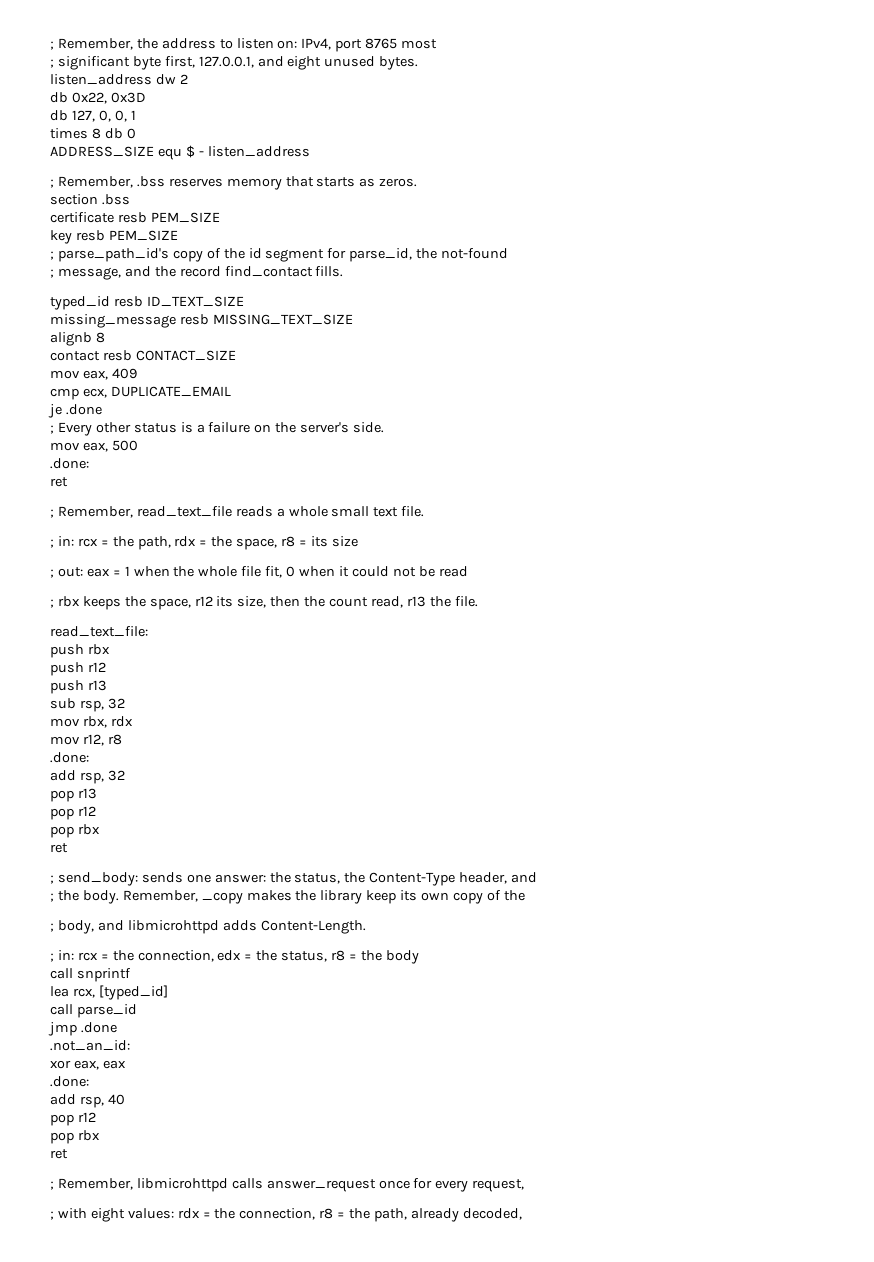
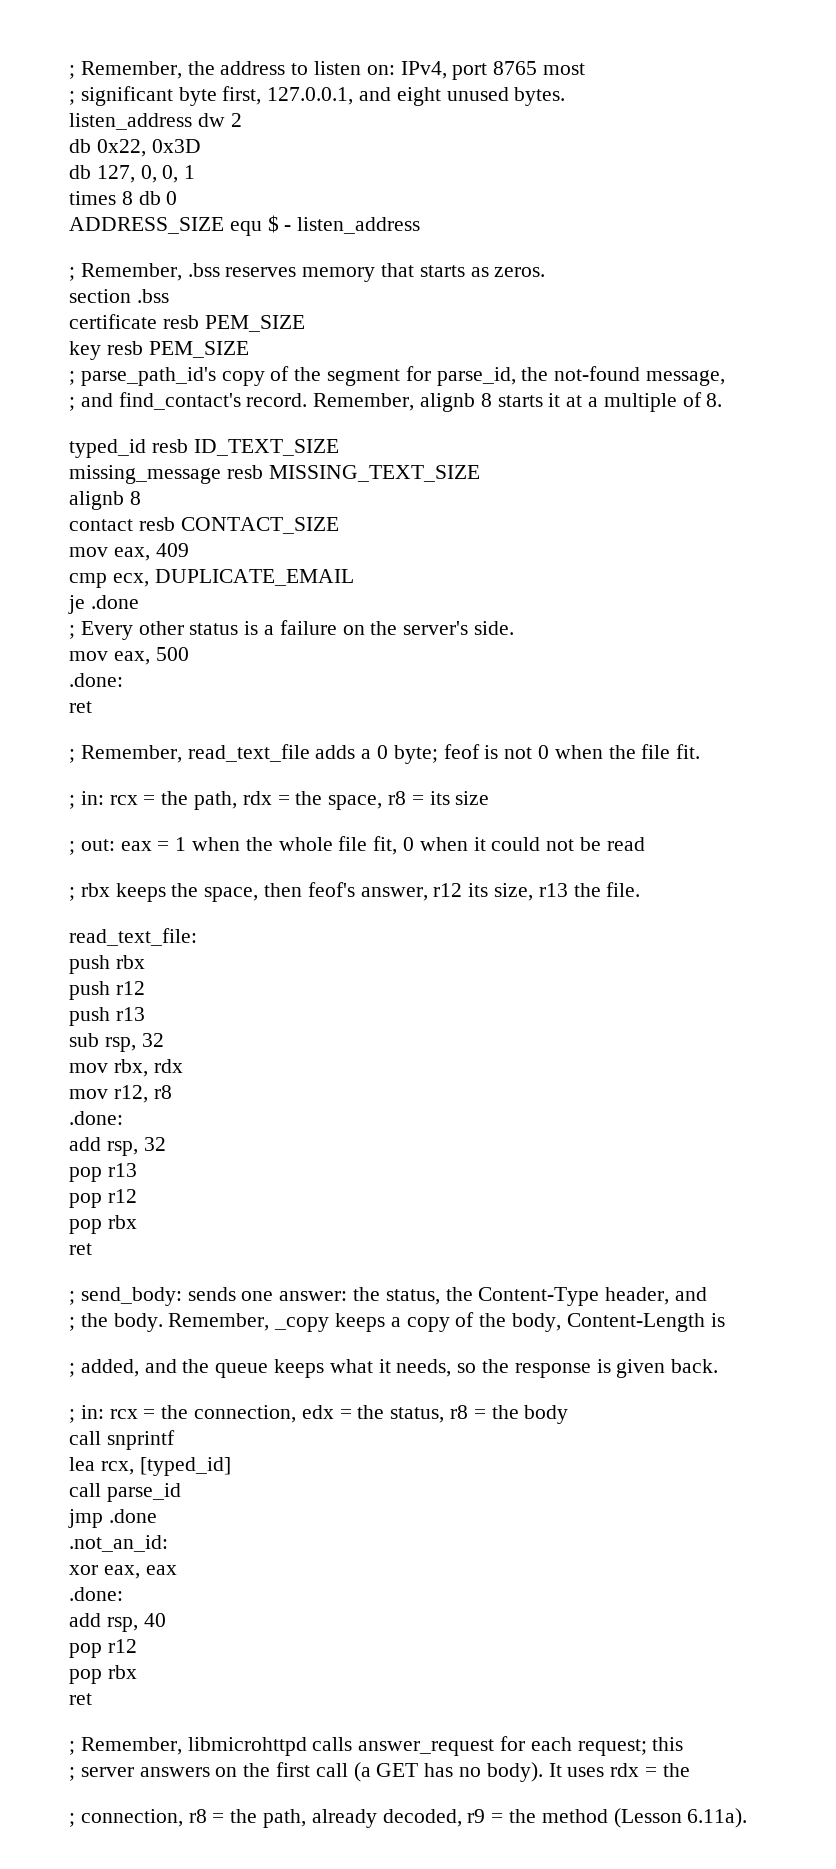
- ; parse_path_id's copy of the id segment for parse_id, the not-found
- ; message, and the record find_contact fills.
+ ; parse_path_id's copy of the segment for parse_id, the not-found message,
+ ; and find_contact's record. Remember, alignb 8 starts it at a multiple of 8.
- ; Remember, read_text_file reads a whole small text file.
+ ; Remember, read_text_file adds a 0 byte; feof is not 0 when the file fit.
- ; rbx keeps the space, r12 its size, then the count read, r13 the file.
+ ; rbx keeps the space, then feof's answer, r12 its size, r13 the file.
- Remember, _copy makes the library keep its own copy of the
- ; body, and libmicrohttpd adds Content-Length.
+ Remember, _copy keeps a copy of the body, Content-Length is
+ ; added, and the queue keeps what it needs, so the response is given back.
- ; Remember, libmicrohttpd calls answer_request once for every request,
- ; with eight values: rdx = the connection, r8 = the path, already decoded,
+ ; Remember, libmicrohttpd calls answer_request for each request; this
+ ; server answers on the first call (a GET has no body). It uses rdx = the
+ ; connection, r8 = the path, already decoded, r9 = the method (Lesson 6.11a).

